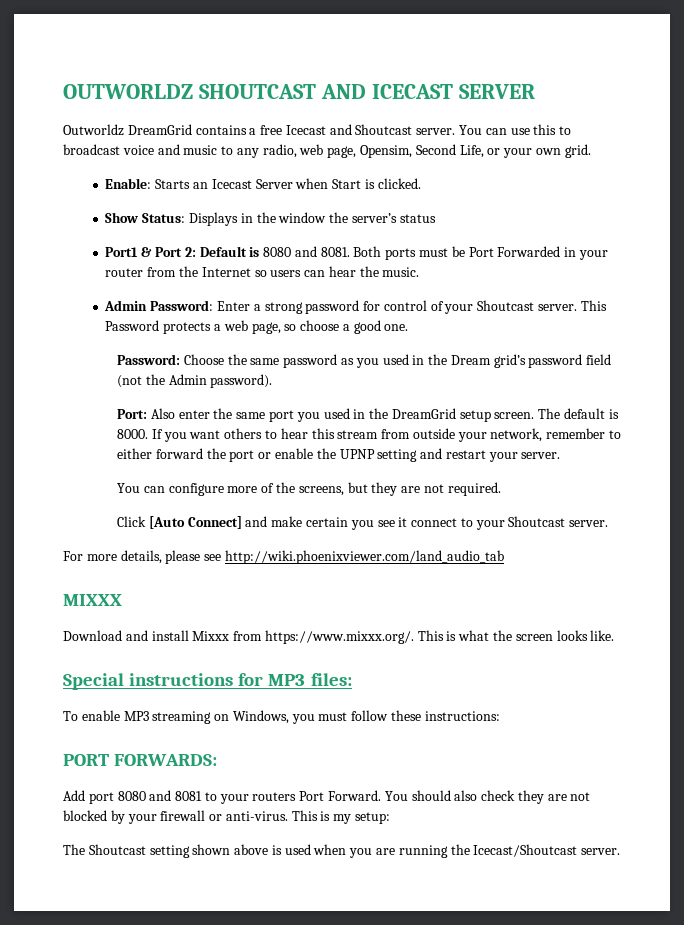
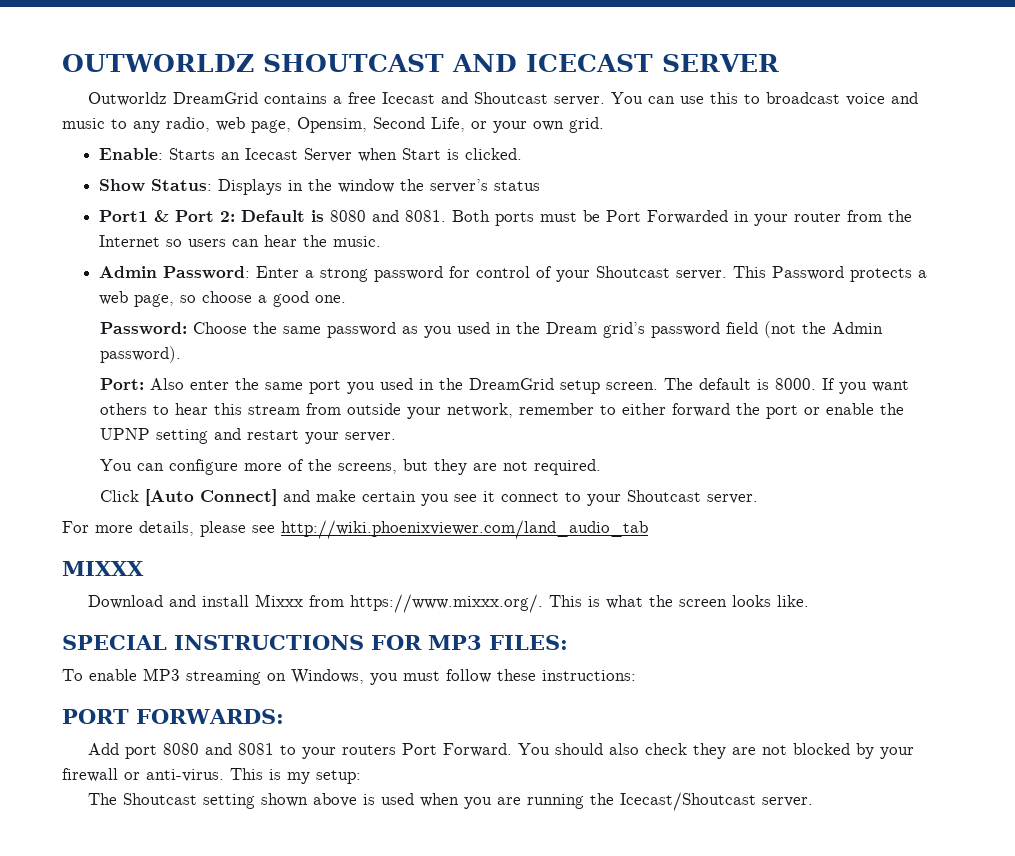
- Special instructions for MP3 files:
+ SPECIAL INSTRUCTIONS FOR MP3 FILES:

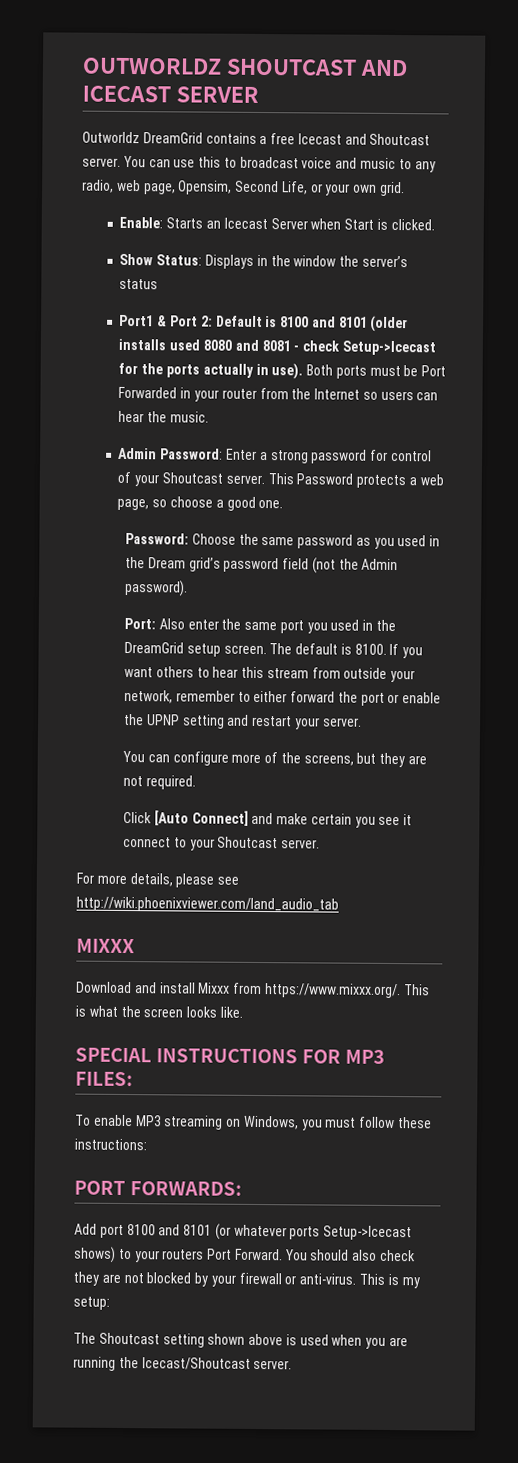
- Port1 & Port 2: Default is 8080 and 8081.
+ Port1 & Port 2: Default is 8100 and 8101 (older installs used 8080 and 8081 - check Setup->Icecast for the ports actually in use).
- The default is 8000.
+ The default is 8100.
- Add port 8080 and 8081 to your routers Port Forward.
+ Add port 8100 and 8101 (or whatever ports Setup->Icecast shows) to your routers Port Forward.

